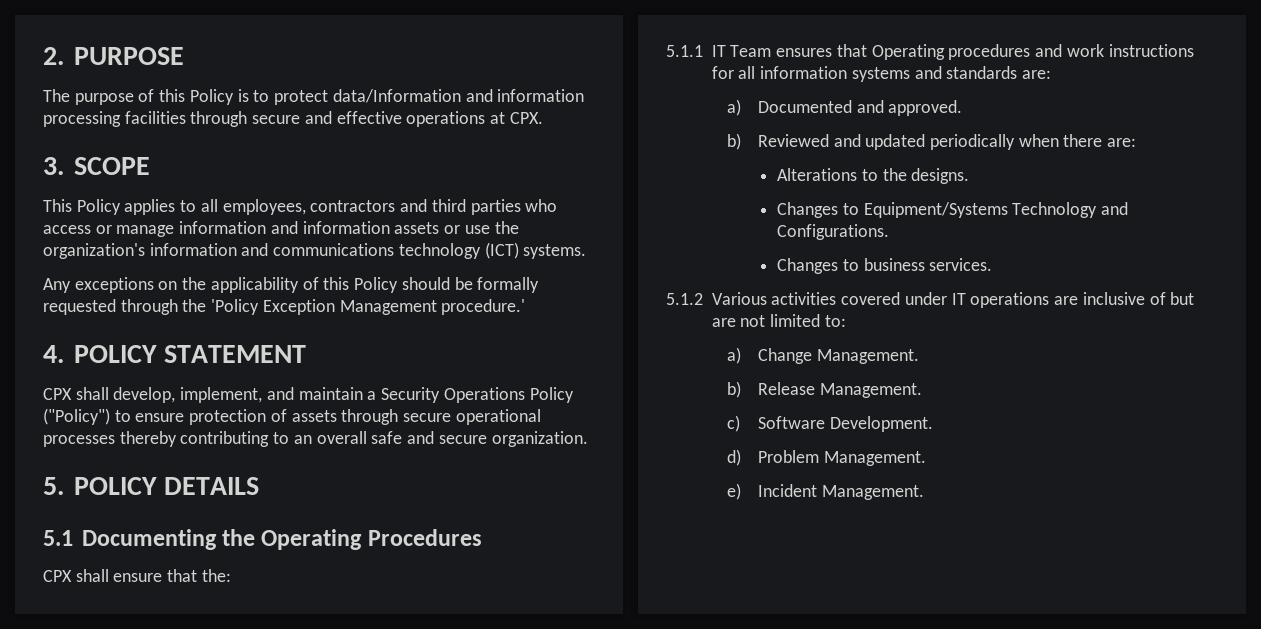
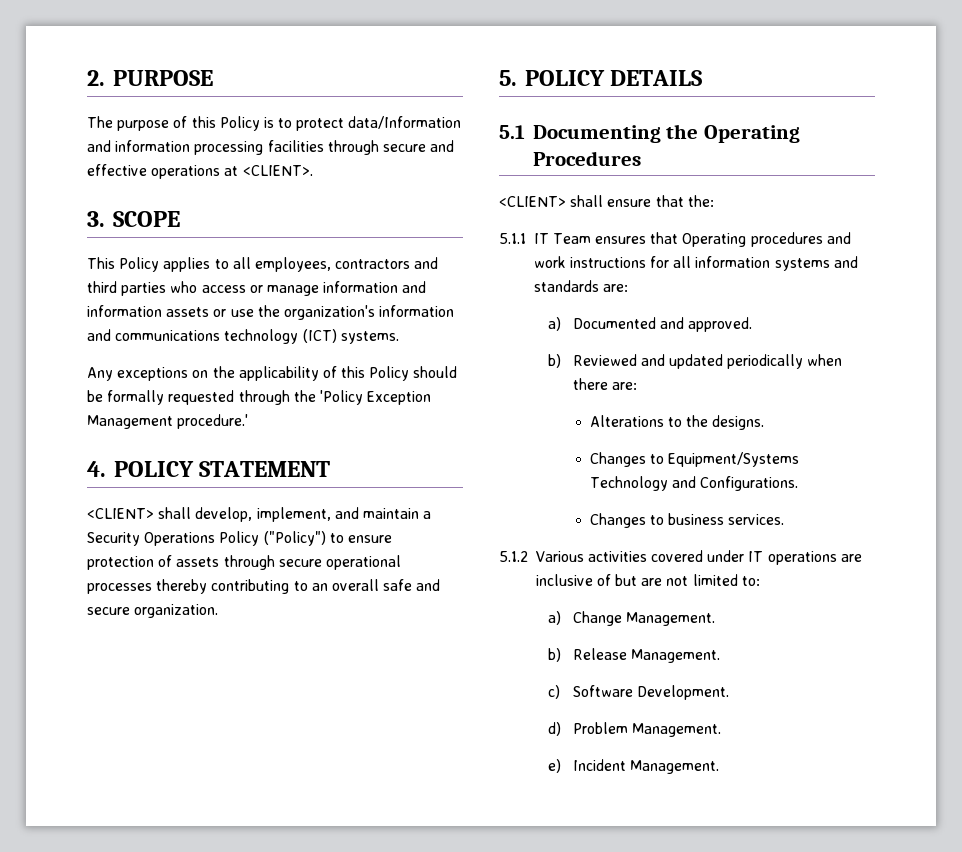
- The purpose of this Policy is to protect data/Information and information processing facilities through secure and effective operations at CPX.
+ The purpose of this Policy is to protect data/Information and information processing facilities through secure and effective operations at <CLIENT>.
- CPX shall develop, implement, and maintain a Security Operations Policy ("Policy") to ensure protection of assets through secure operational processes thereby contributing to an overall safe and secure organization.
+ <CLIENT> shall develop, implement, and maintain a Security Operations Policy ("Policy") to ensure protection of assets through secure operational processes thereby contributing to an overall safe and secure organization.
- CPX shall ensure that the:
+ <CLIENT> shall ensure that the:

